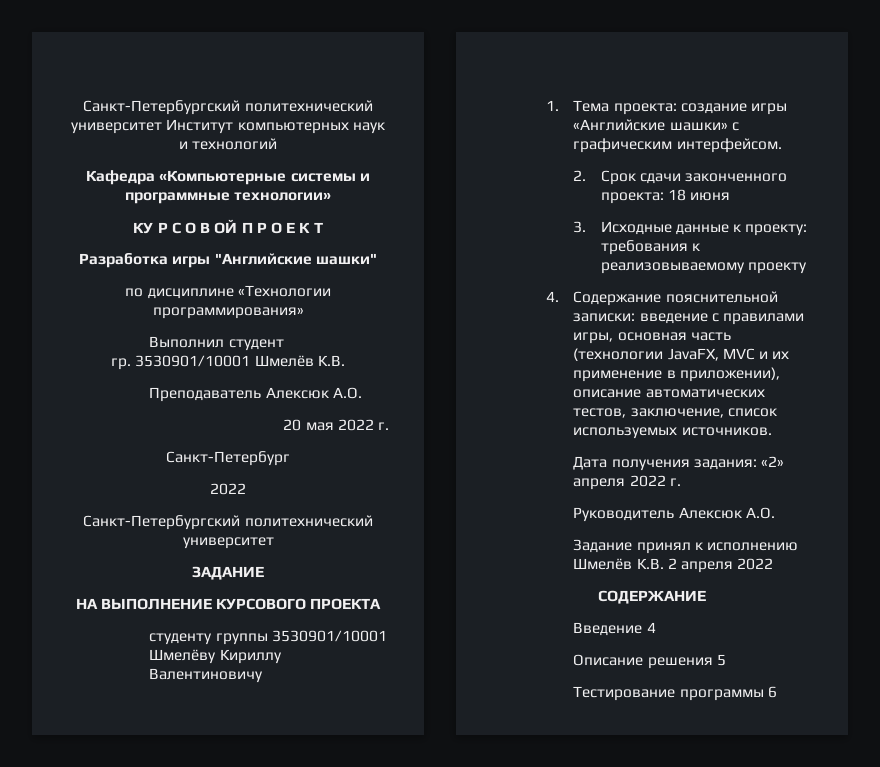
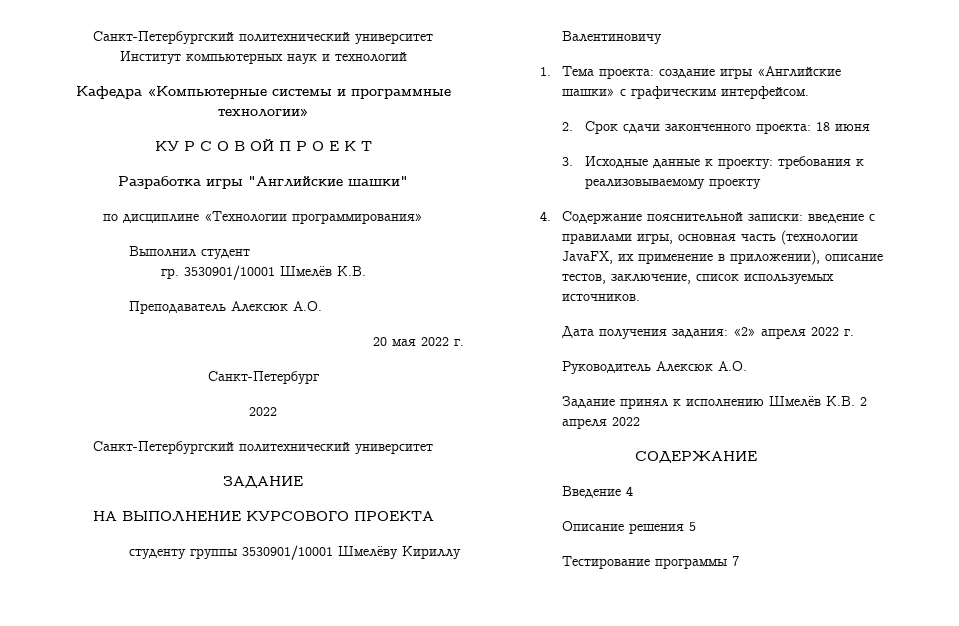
- 4. Содержание пояснительной записки: введение с правилами игры, основная часть (технологии JavaFX, MVC и их применение в приложении), описание автоматических тестов, заключение, список используемых источников.
+ 4. Содержание пояснительной записки: введение с правилами игры, основная часть (технологии JavaFX, их применение в приложении), описание тестов, заключение, список используемых источников.
- Тестирование программы 6
+ Тестирование программы 7

